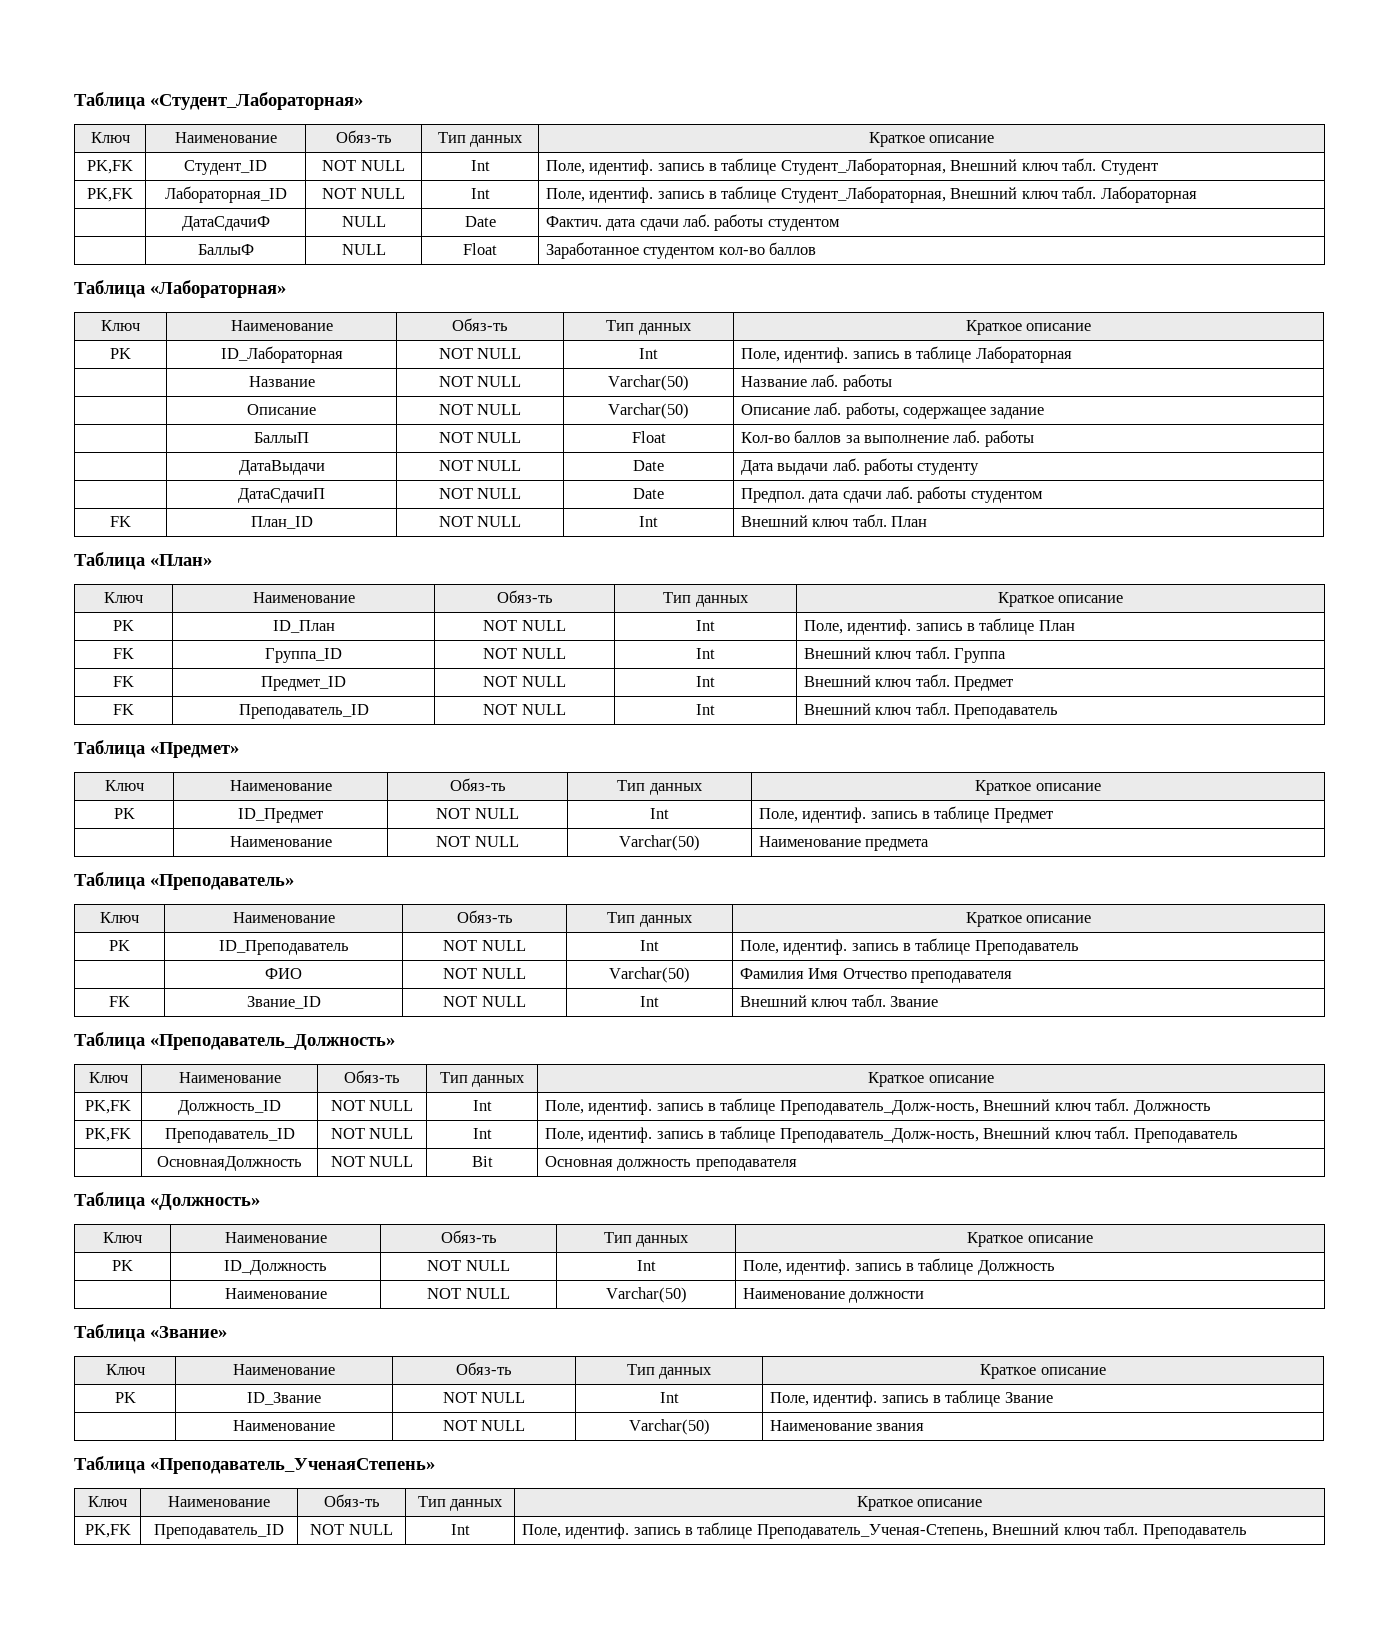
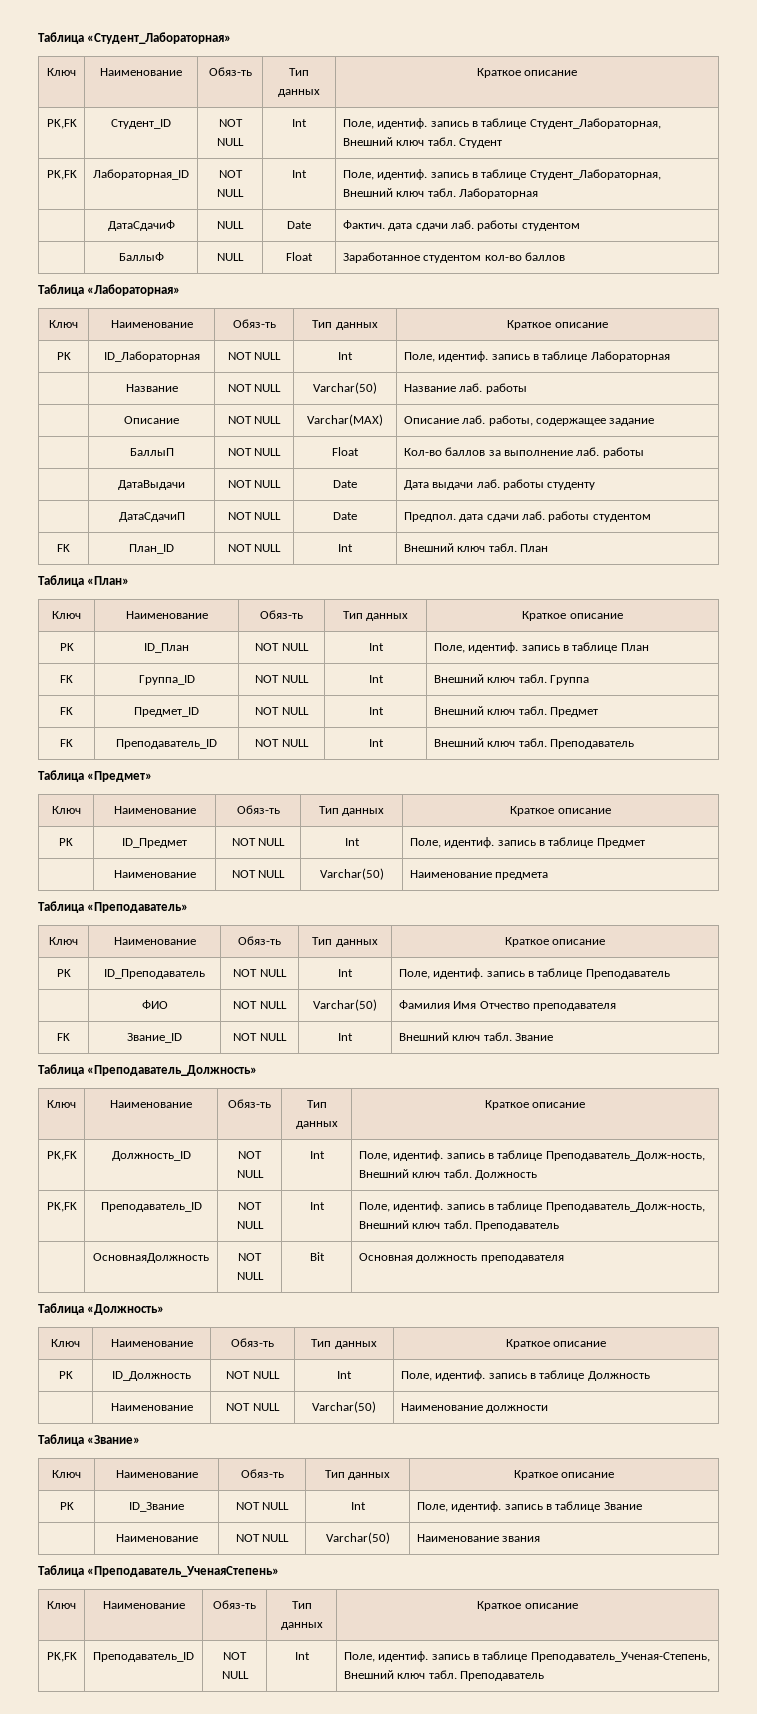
- | Описание | NOT NULL | Varchar(50) | Описание лаб. работы, содержащее задание
+ | Описание | NOT NULL | Varchar(MAX) | Описание лаб. работы, содержащее задание

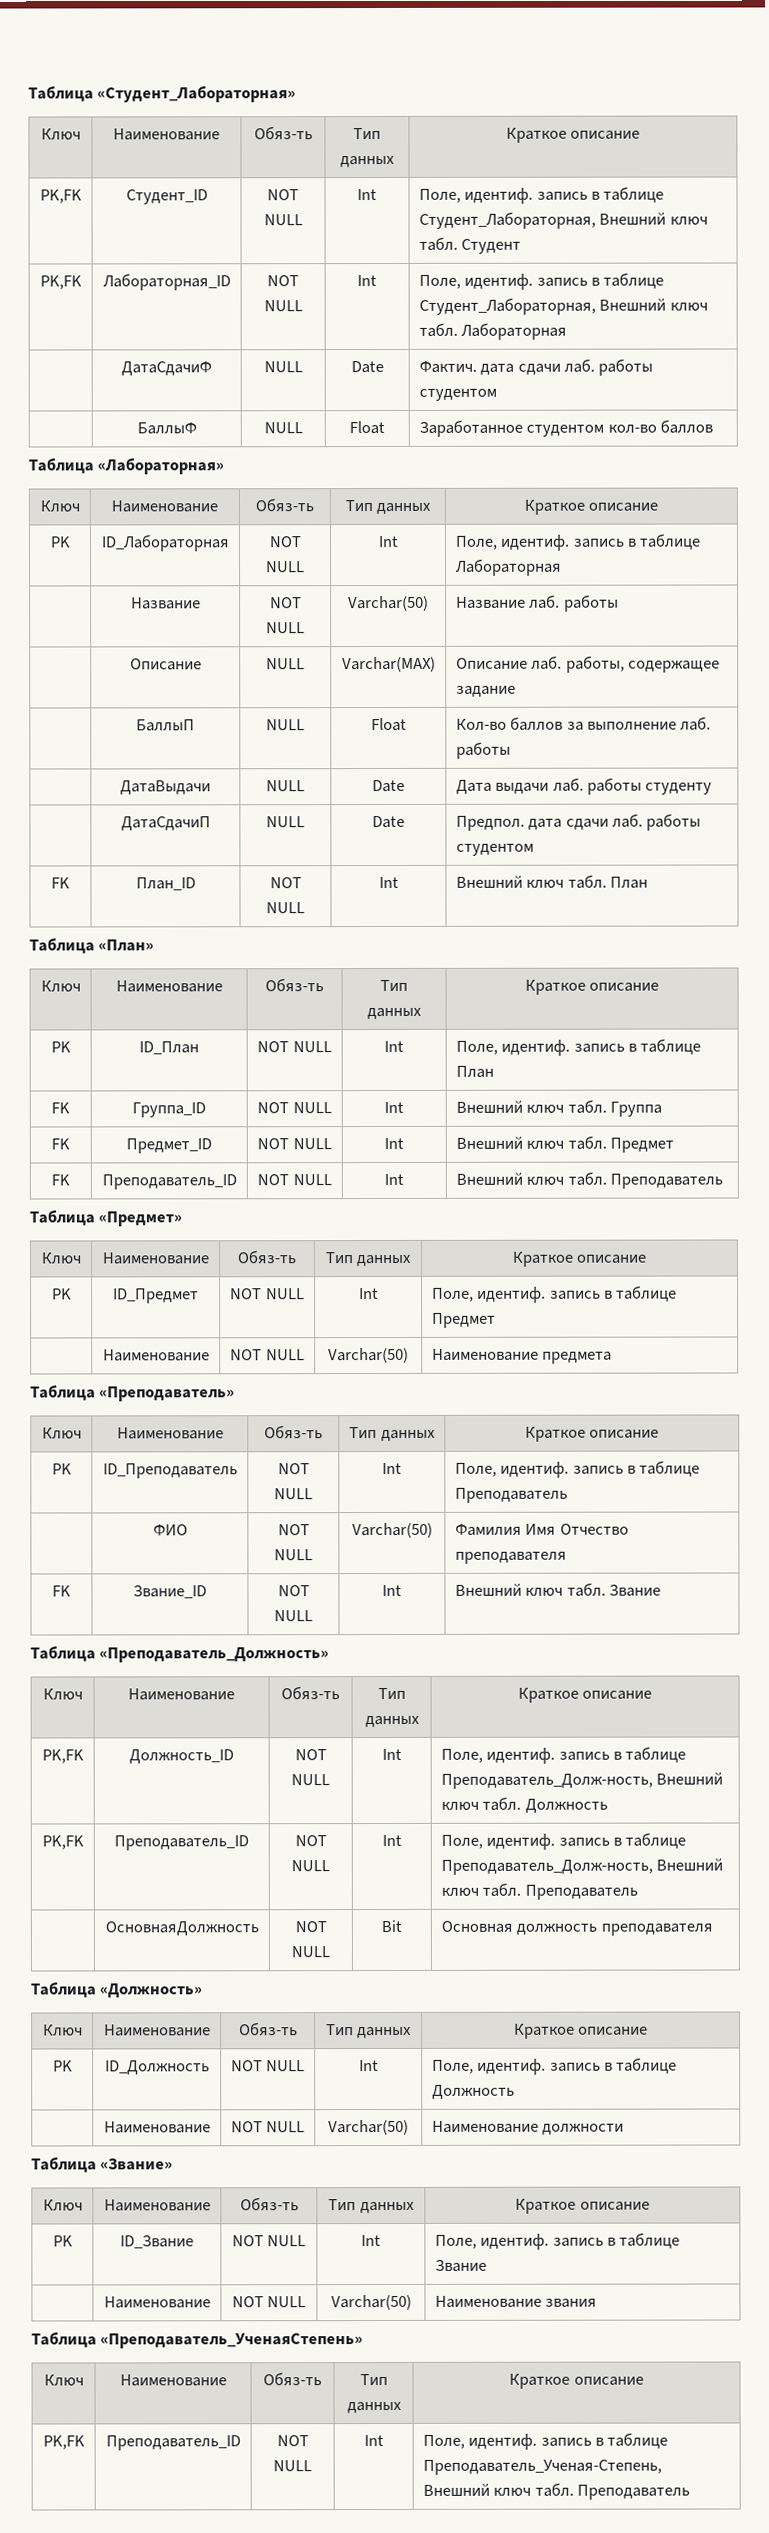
- | Описание | NOT NULL | Varchar(MAX) | Описание лаб. работы, содержащее задание
+ | Описание | NULL | Varchar(MAX) | Описание лаб. работы, содержащее задание
- | БаллыП | NOT NULL | Float | Кол-во баллов за выполнение лаб. работы
+ | БаллыП | NULL | Float | Кол-во баллов за выполнение лаб. работы
- | ДатаВыдачи | NOT NULL | Date | Дата выдачи лаб. работы студенту
+ | ДатаВыдачи | NULL | Date | Дата выдачи лаб. работы студенту
- | ДатаСдачиП | NOT NULL | Date | Предпол. дата сдачи лаб. работы студентом
+ | ДатаСдачиП | NULL | Date | Предпол. дата сдачи лаб. работы студентом

